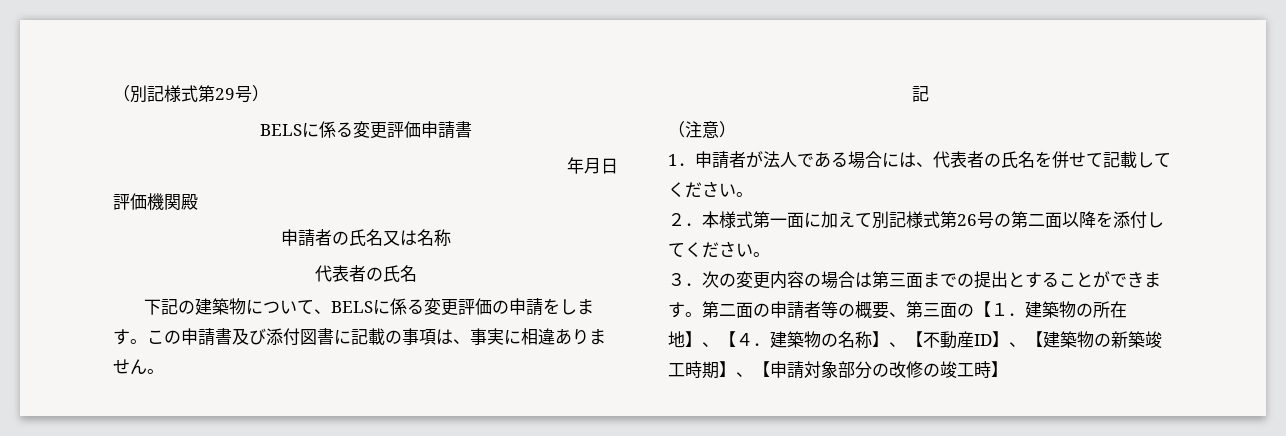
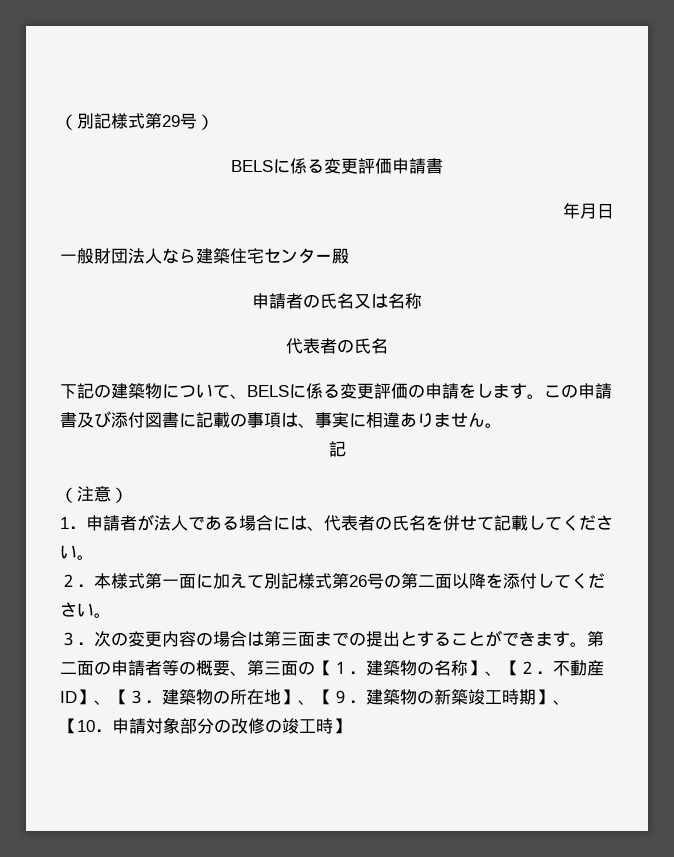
- 評価機関殿
+ 一般財団法人なら建築住宅センター殿
- 第二面の申請者等の概要、第三面の【１．建築物の所在地】、【４．建築物の名称】、【不動産ID】、【建築物の新築竣工時期】、【申請対象部分の改修の竣工時】
+ 第二面の申請者等の概要、第三面の【１．建築物の名称】、【２．不動産ID】、【３．建築物の所在地】、【９．建築物の新築竣工時期】、【10．申請対象部分の改修の竣工時】

